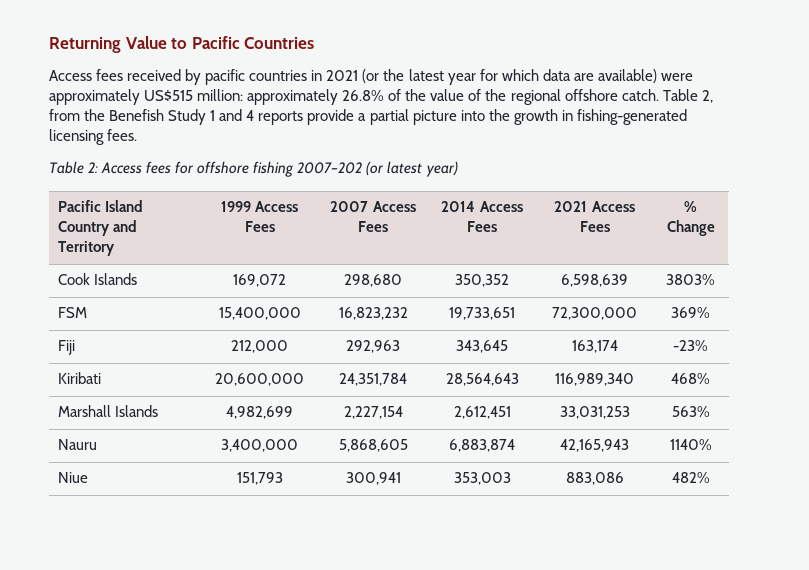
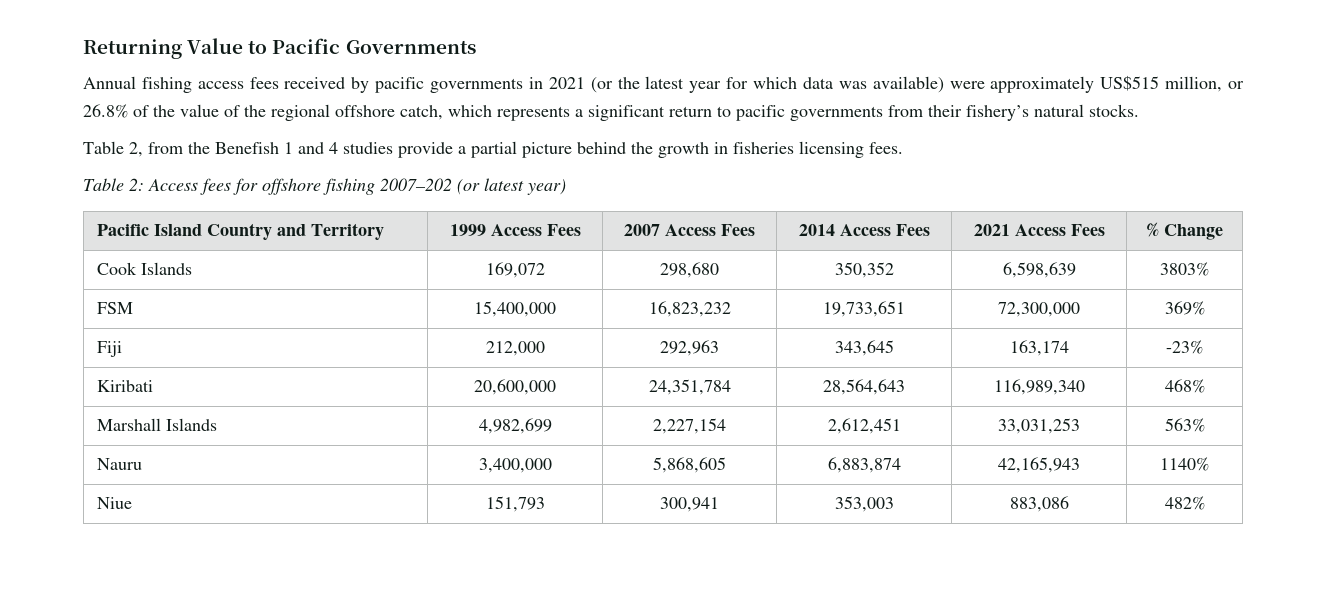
- Returning Value to Pacific Countries
- Access fees received by pacific countries in 2021 (or the latest year for which data are available) were approximately US$515 million: approximately 26.8% of the value of the regional offshore catch. Table 2, from the Benefish Study 1 and 4 reports provide a partial picture into the growth in fishing-generated licensing fees.
+ Returning Value to Pacific Governments
+ Annual fishing access fees received by pacific governments in 2021 (or the latest year for which data was available) were approximately US$515 million, or 26.8% of the value of the regional offshore catch, which represents a significant return to pacific governments from their fishery’s natural stocks.
+ Table 2, from the Benefish 1 and 4 studies provide a partial picture behind the growth in fisheries licensing fees.

